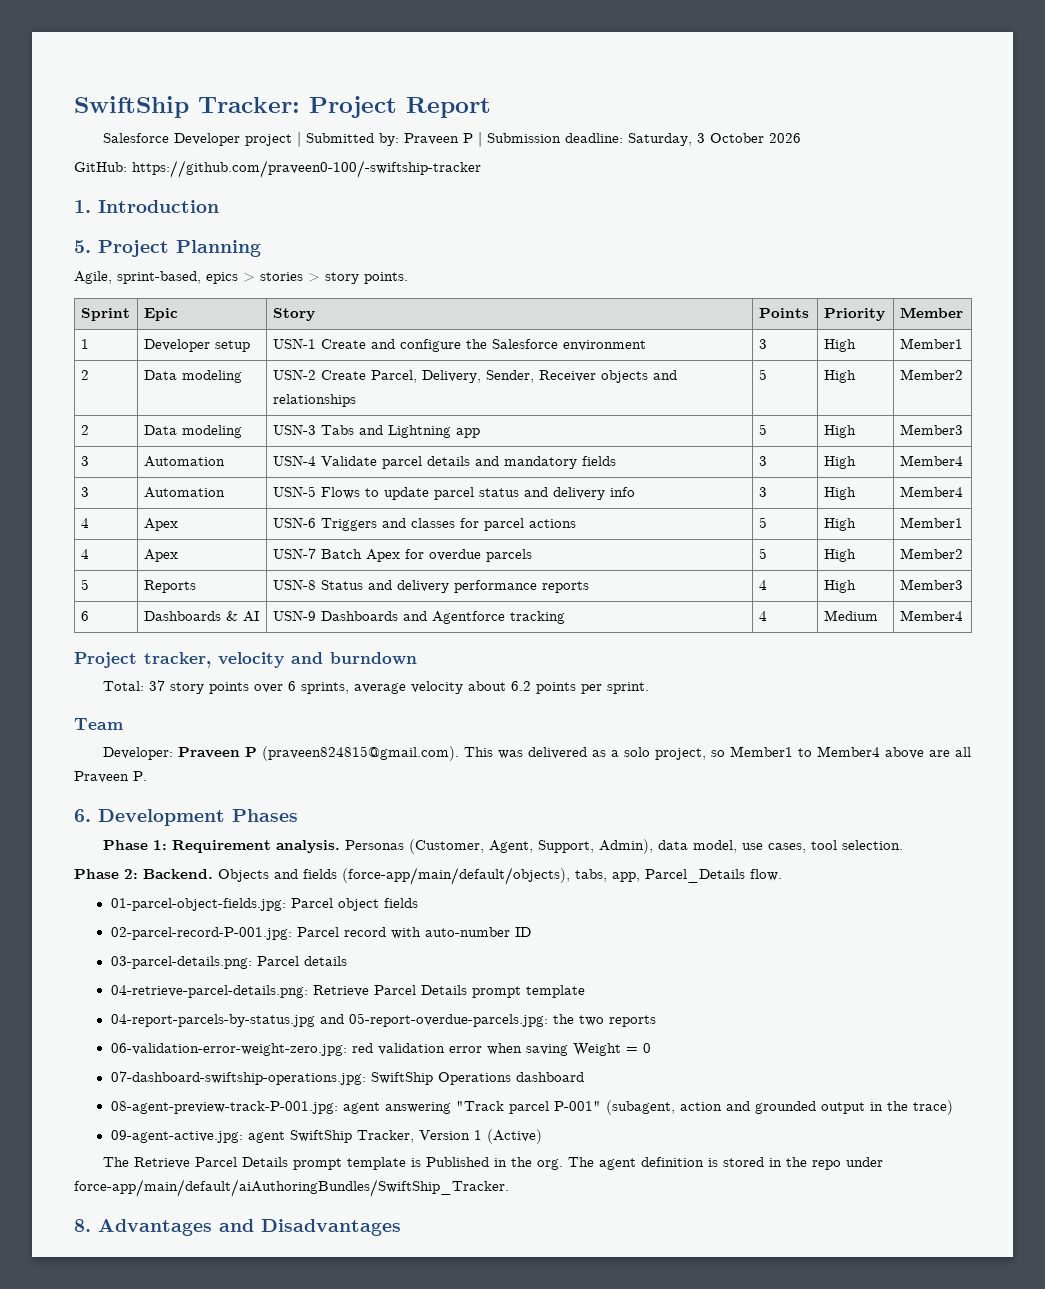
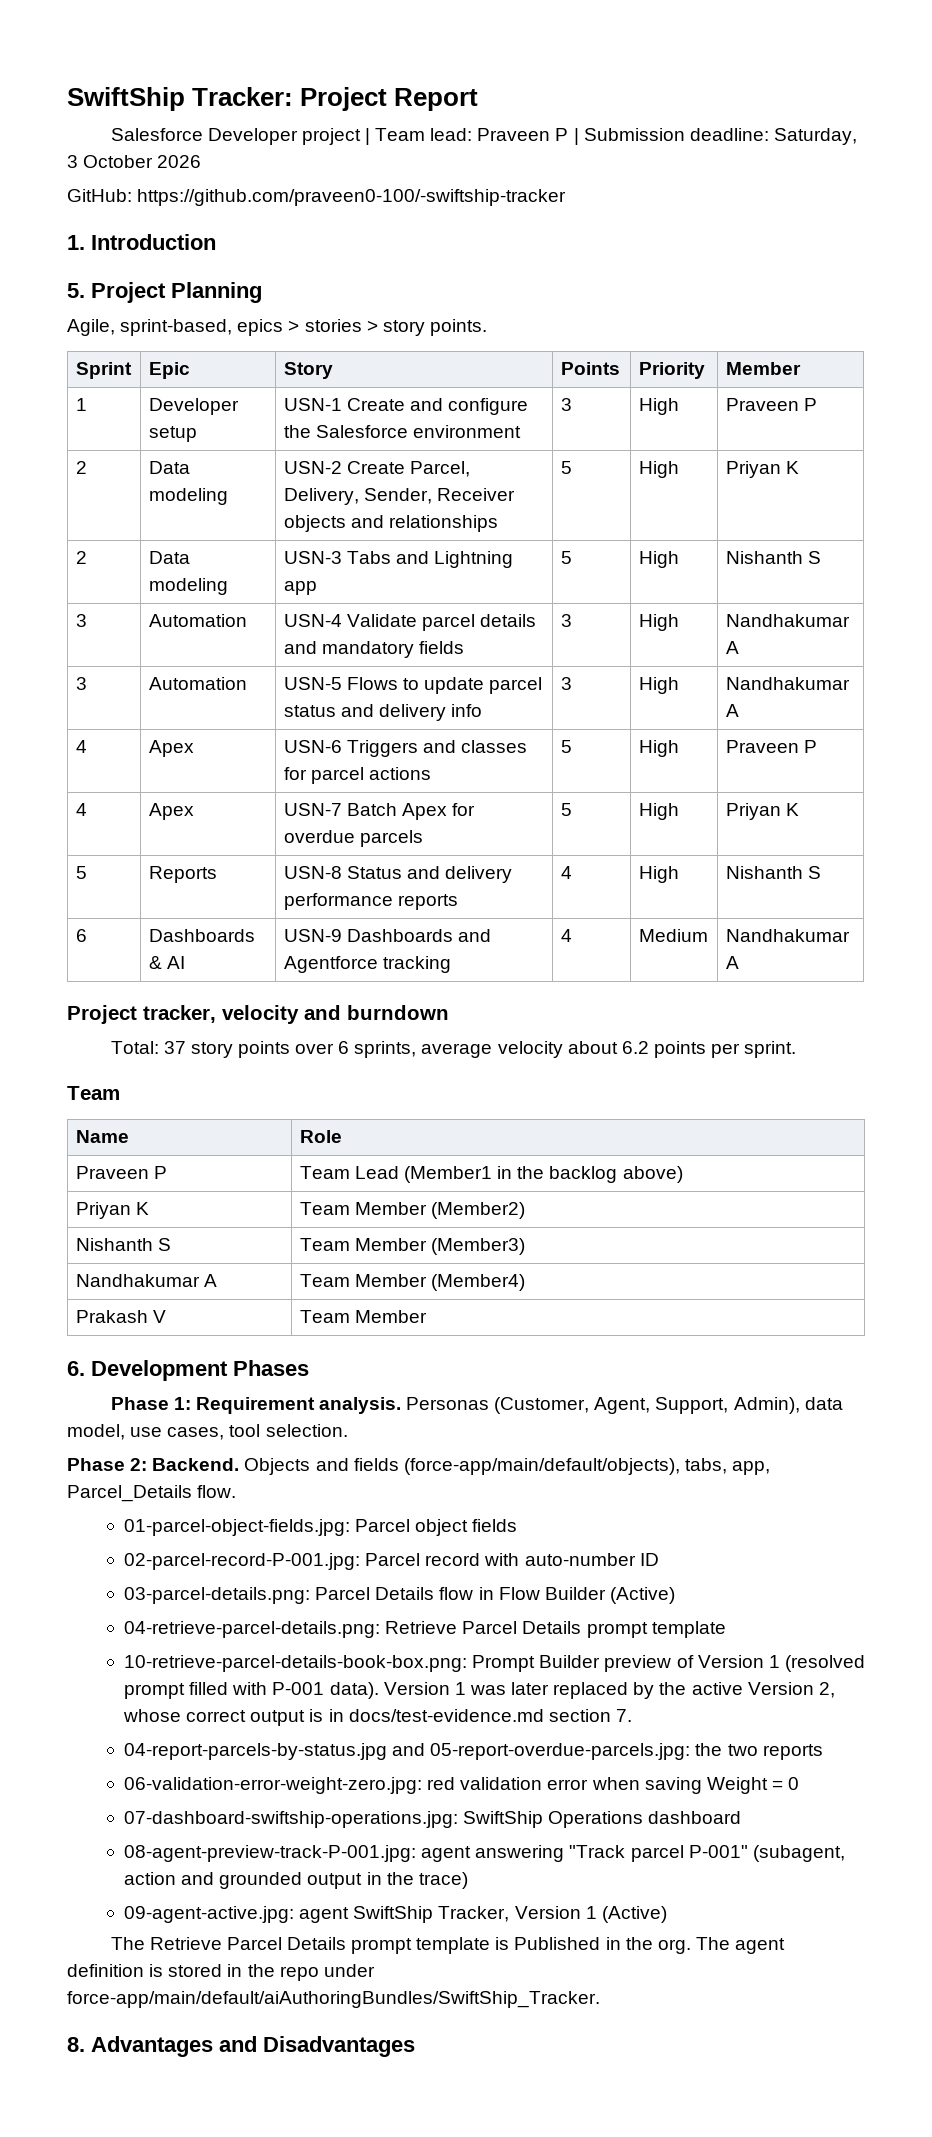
- Salesforce Developer project | Submitted by: Praveen P | Submission deadline: Saturday, 3 October 2026
+ Salesforce Developer project | Team lead: Praveen P | Submission deadline: Saturday, 3 October 2026
- 1 | Developer setup | USN-1 Create and configure the Salesforce environment | 3 | High | Member1
+ 1 | Developer setup | USN-1 Create and configure the Salesforce environment | 3 | High | Praveen P
- 2 | Data modeling | USN-2 Create Parcel, Delivery, Sender, Receiver objects and relationships | 5 | High | Member2
+ 2 | Data modeling | USN-2 Create Parcel, Delivery, Sender, Receiver objects and relationships | 5 | High | Priyan K
- 2 | Data modeling | USN-3 Tabs and Lightning app | 5 | High | Member3
+ 2 | Data modeling | USN-3 Tabs and Lightning app | 5 | High | Nishanth S
- 3 | Automation | USN-4 Validate parcel details and mandatory fields | 3 | High | Member4
+ 3 | Automation | USN-4 Validate parcel details and mandatory fields | 3 | High | Nandhakumar A
- 3 | Automation | USN-5 Flows to update parcel status and delivery info | 3 | High | Member4
+ 3 | Automation | USN-5 Flows to update parcel status and delivery info | 3 | High | Nandhakumar A
- 4 | Apex | USN-6 Triggers and classes for parcel actions | 5 | High | Member1
+ 4 | Apex | USN-6 Triggers and classes for parcel actions | 5 | High | Praveen P
- 4 | Apex | USN-7 Batch Apex for overdue parcels | 5 | High | Member2
+ 4 | Apex | USN-7 Batch Apex for overdue parcels | 5 | High | Priyan K
- 5 | Reports | USN-8 Status and delivery performance reports | 4 | High | Member3
+ 5 | Reports | USN-8 Status and delivery performance reports | 4 | High | Nishanth S
- 6 | Dashboards & AI | USN-9 Dashboards and Agentforce tracking | 4 | Medium | Member4
+ 6 | Dashboards & AI | USN-9 Dashboards and Agentforce tracking | 4 | Medium | Nandhakumar A
- Developer: Praveen P (praveen824815@gmail.com). This was delivered as a solo project, so Member1 to Member4 above are all Praveen P.
+ Name | Role
+ Praveen P | Team Lead (Member1 in the backlog above)
+ Priyan K | Team Member (Member2)
+ Nishanth S | Team Member (Member3)
+ Nandhakumar A | Team Member (Member4)
+ Prakash V | Team Member
- 03-parcel-details.png: Parcel details
+ 03-parcel-details.png: Parcel Details flow in Flow Builder (Active)
+ 10-retrieve-parcel-details-book-box.png: Prompt Builder preview of Version 1 (resolved prompt filled with P-001 data). Version 1 was later replaced by the active Version 2, whose correct output is in docs/test-evidence.md section 7.

